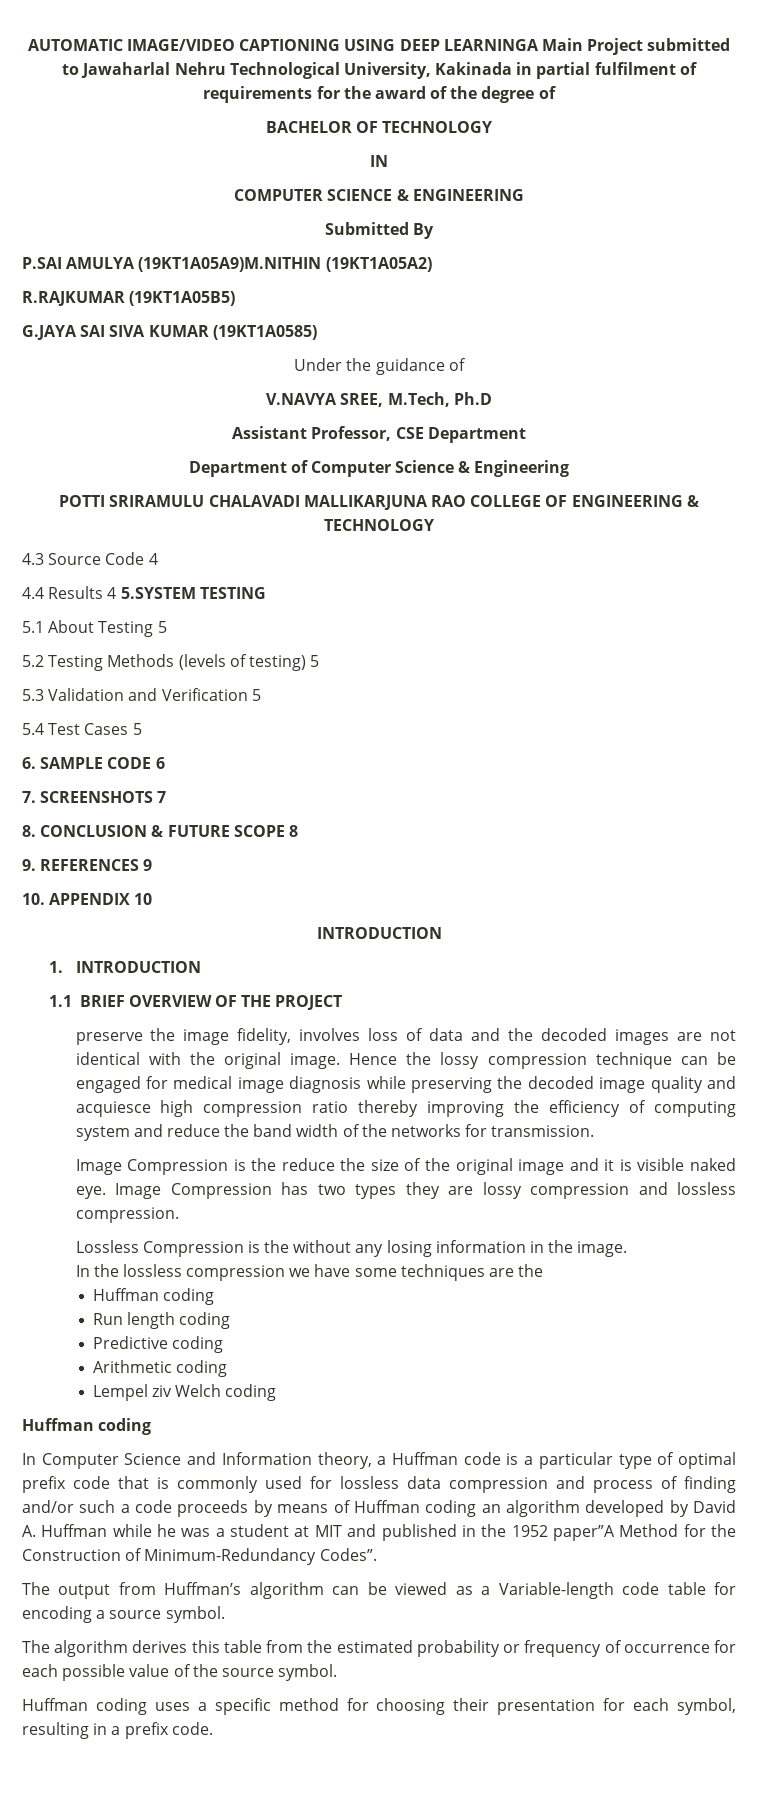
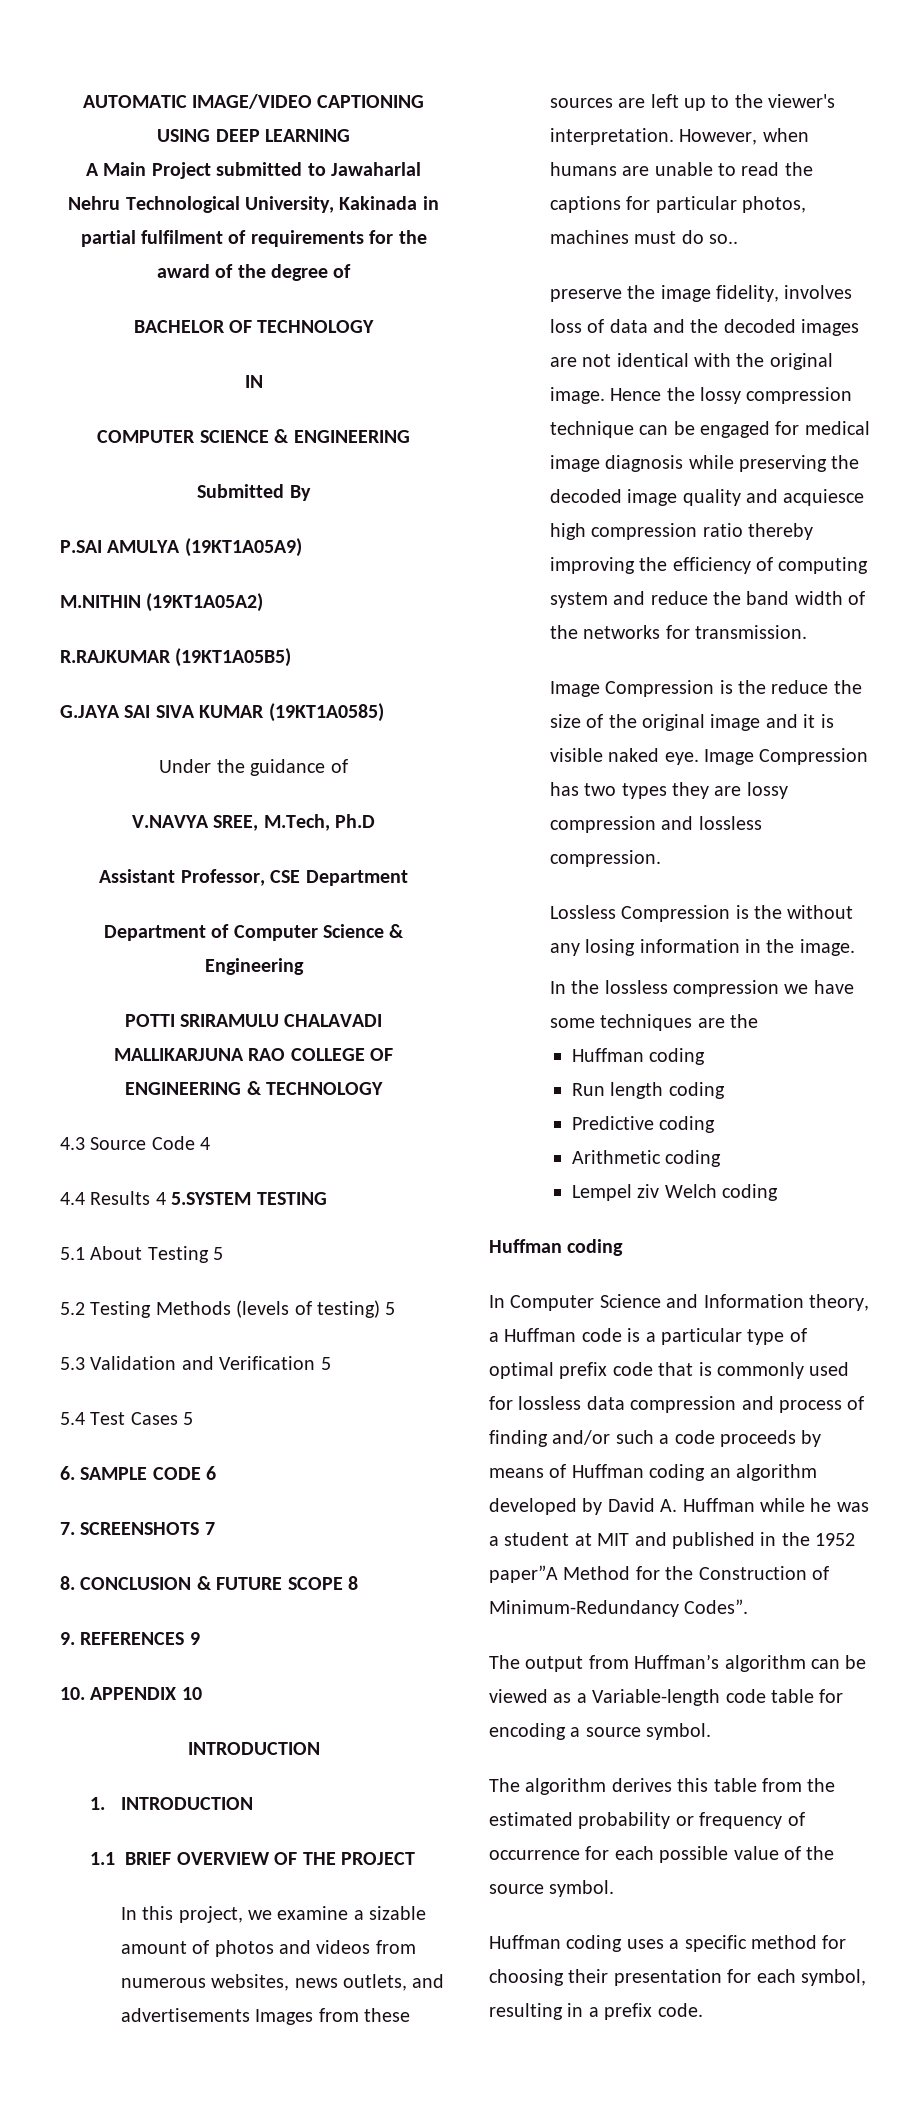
- AUTOMATIC IMAGE/VIDEO CAPTIONING USING DEEP LEARNINGA Main Project submitted to Jawaharlal Nehru Technological University, Kakinada in partial fulfilment of requirements for the award of the degree of
+ AUTOMATIC IMAGE/VIDEO CAPTIONING USING DEEP LEARNING
+ A Main Project submitted to Jawaharlal Nehru Technological University, Kakinada in partial fulfilment of requirements for the award of the degree of
- P.SAI AMULYA (19KT1A05A9)M.NITHIN (19KT1A05A2)
+ P.SAI AMULYA (19KT1A05A9)
+ M.NITHIN (19KT1A05A2)
+ In this project, we examine a sizable amount of photos and videos from numerous websites, news outlets, and advertisements Images from these sources are left up to the viewer's interpretation. However, when humans are unable to read the captions for particular photos, machines must do so..

